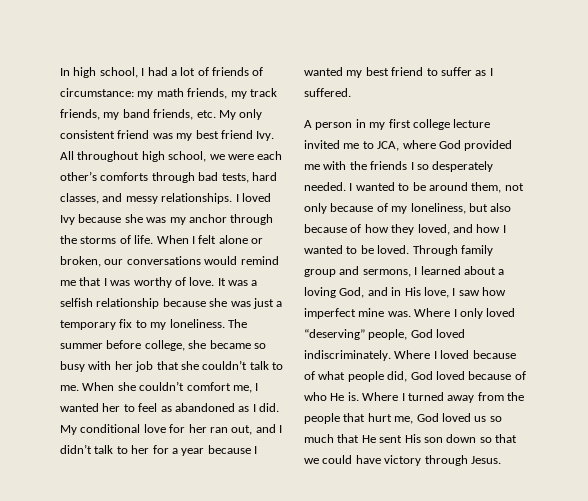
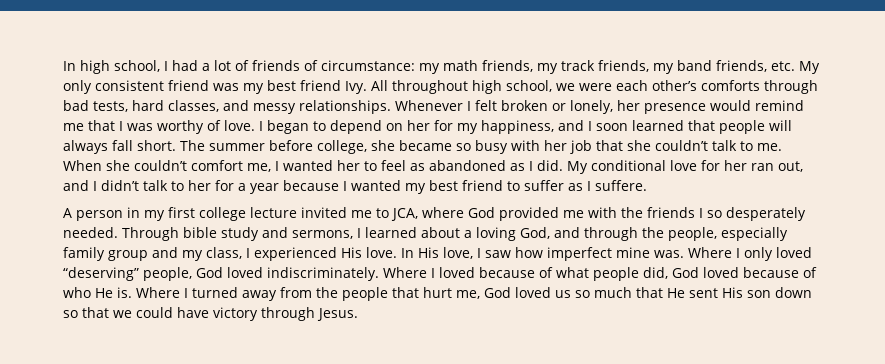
- I loved Ivy because she was my anchor through the storms of life. When I felt alone or broken, our conversations would remind me that I was worthy of love.
+ Whenever I felt broken or lonely, her presence would remind me that I was worthy of love.
- It was a selfish relationship because she was just a temporary fix to my loneliness.
+ I began to depend on her for my happiness, and I soon learned that people will always fall short.
- My conditional love for her ran out, and I didn’t talk to her for a year because I wanted my best friend to suffer as I suffered.
+ My conditional love for her ran out, and I didn’t talk to her for a year because I wanted my best friend to suffer as I suffere.
- I wanted to be around them, not only because of my loneliness, but also because of how they loved, and how I wanted to be loved. Through family group and sermons, I learned about a loving God, and in His love, I saw how imperfect mine was.
+ Through bible study and sermons, I learned about a loving God, and through the people, especially family group and my class, I experienced His love. In His love, I saw how imperfect mine was.

